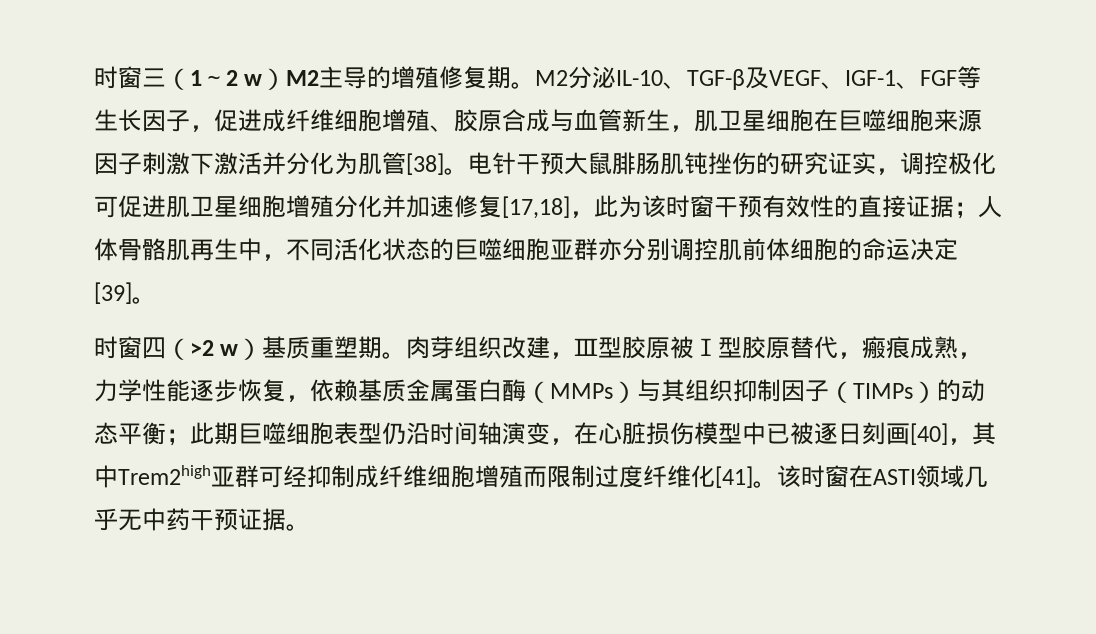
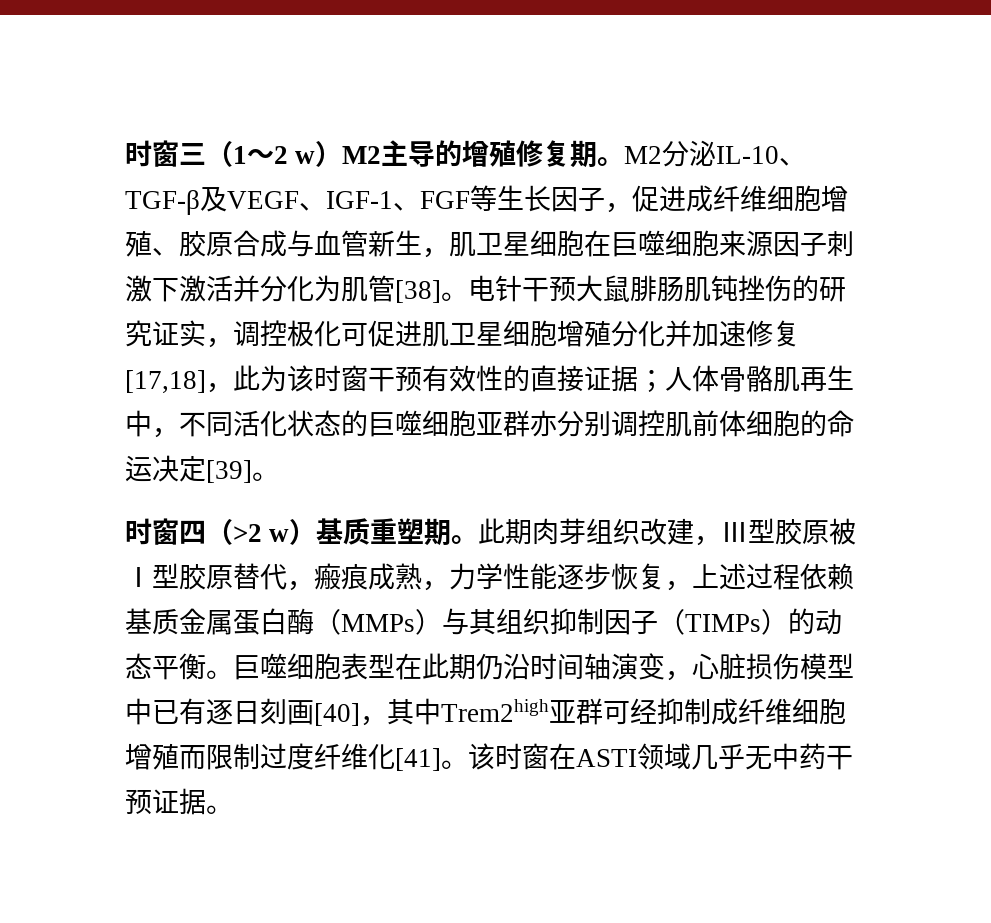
- 肉芽组织改建，Ⅲ型胶原被Ⅰ型胶原替代，瘢痕成熟，力学性能逐步恢复，依赖基质金属蛋白酶（MMPs）与其组织抑制因子（TIMPs）的动态平衡；此期巨噬细胞表型仍沿时间轴演变，在心脏损伤模型中已被逐日刻画[40]，其中Trem2high亚群可经抑制成纤维细胞增殖而限制过度纤维化[41]。
+ 此期肉芽组织改建，Ⅲ型胶原被Ⅰ型胶原替代，瘢痕成熟，力学性能逐步恢复，上述过程依赖基质金属蛋白酶（MMPs）与其组织抑制因子（TIMPs）的动态平衡。巨噬细胞表型在此期仍沿时间轴演变，心脏损伤模型中已有逐日刻画[40]，其中Trem2high亚群可经抑制成纤维细胞增殖而限制过度纤维化[41]。

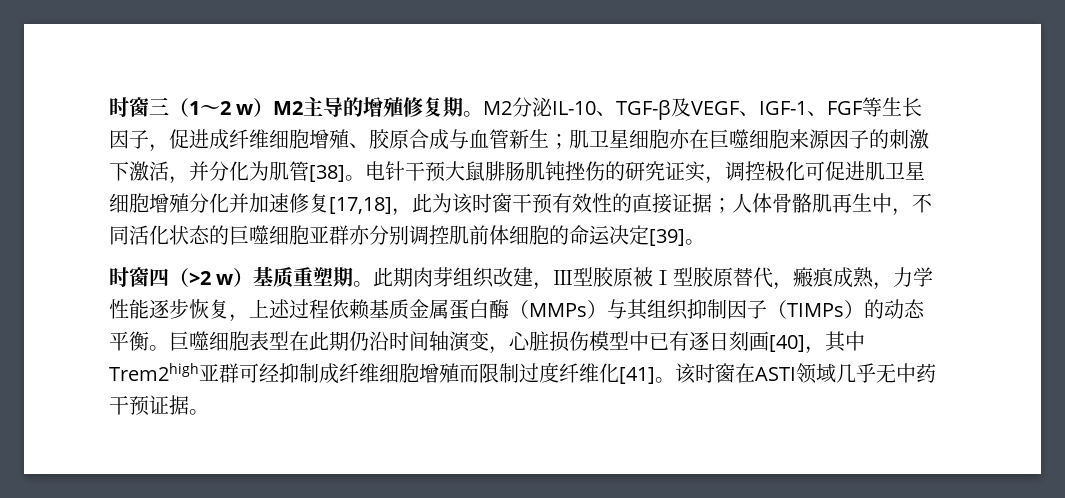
- M2分泌IL-10、TGF-β及VEGF、IGF-1、FGF等生长因子，促进成纤维细胞增殖、胶原合成与血管新生，肌卫星细胞在巨噬细胞来源因子刺激下激活并分化为肌管[38]。
+ M2分泌IL-10、TGF-β及VEGF、IGF-1、FGF等生长因子，促进成纤维细胞增殖、胶原合成与血管新生；肌卫星细胞亦在巨噬细胞来源因子的刺激下激活，并分化为肌管[38]。

